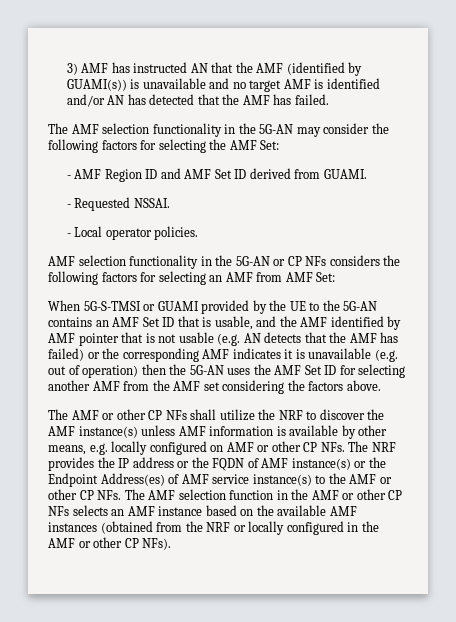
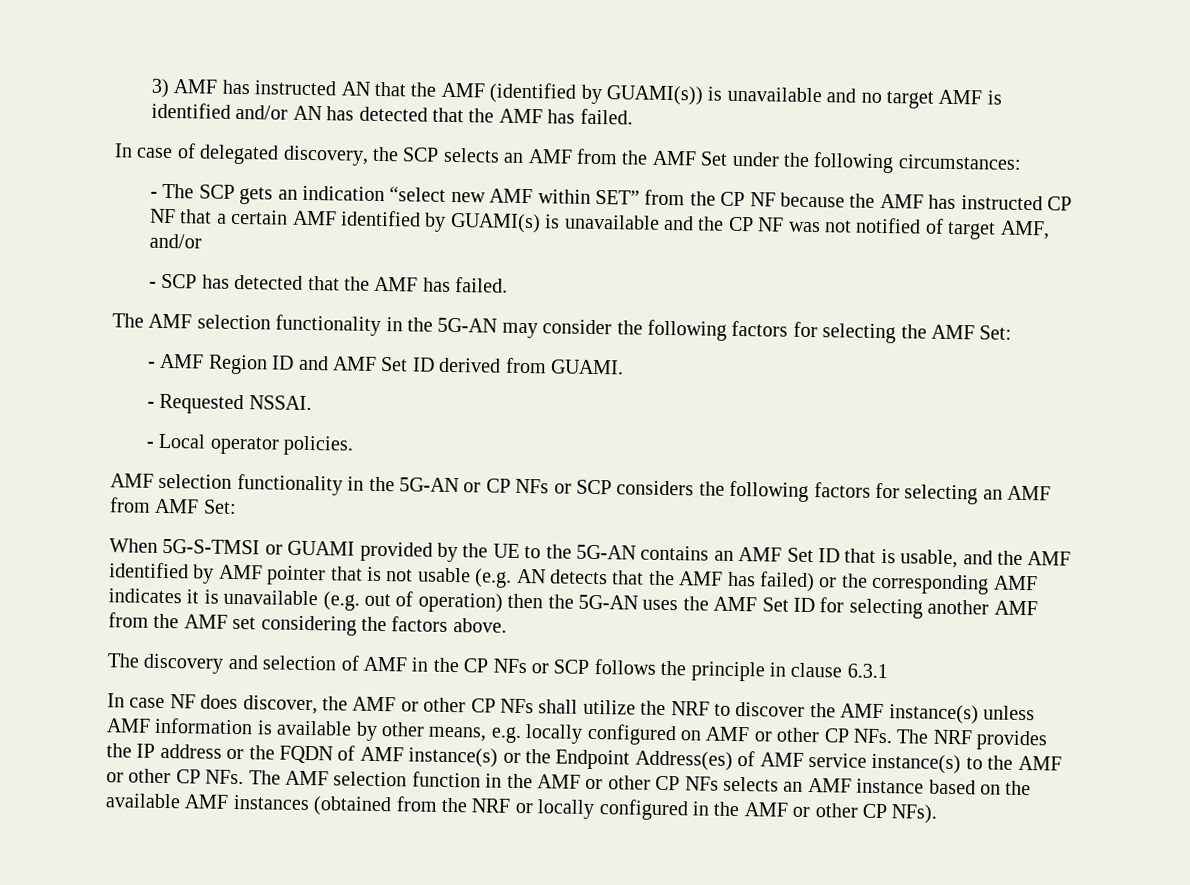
+ In case of delegated discovery, the SCP selects an AMF from the AMF Set under the following circumstances:
+ - The SCP gets an indication “select new AMF within SET” from the CP NF because the AMF has instructed CP NF that a certain AMF identified by GUAMI(s) is unavailable and the CP NF was not notified of target AMF, and/or
+ - SCP has detected that the AMF has failed.
- AMF selection functionality in the 5G-AN or CP NFs considers the following factors for selecting an AMF from AMF Set:
+ AMF selection functionality in the 5G-AN or CP NFs or SCP considers the following factors for selecting an AMF from AMF Set:
- The AMF or other CP NFs shall utilize the NRF to discover the AMF instance(s) unless AMF information is available by other means, e.g. locally configured on AMF or other CP NFs. The NRF provides the IP address or the FQDN of AMF instance(s) or the Endpoint Address(es) of AMF service instance(s) to the AMF or other CP NFs. The AMF selection function in the AMF or other CP NFs selects an AMF instance based on the available AMF instances (obtained from the NRF or locally configured in the AMF or other CP NFs).
+ The discovery and selection of AMF in the CP NFs or SCP follows the principle in clause 6.3.1
+ In case NF does discover, the AMF or other CP NFs shall utilize the NRF to discover the AMF instance(s) unless AMF information is available by other means, e.g. locally configured on AMF or other CP NFs. The NRF provides the IP address or the FQDN of AMF instance(s) or the Endpoint Address(es) of AMF service instance(s) to the AMF or other CP NFs. The AMF selection function in the AMF or other CP NFs selects an AMF instance based on the available AMF instances (obtained from the NRF or locally configured in the AMF or other CP NFs).

